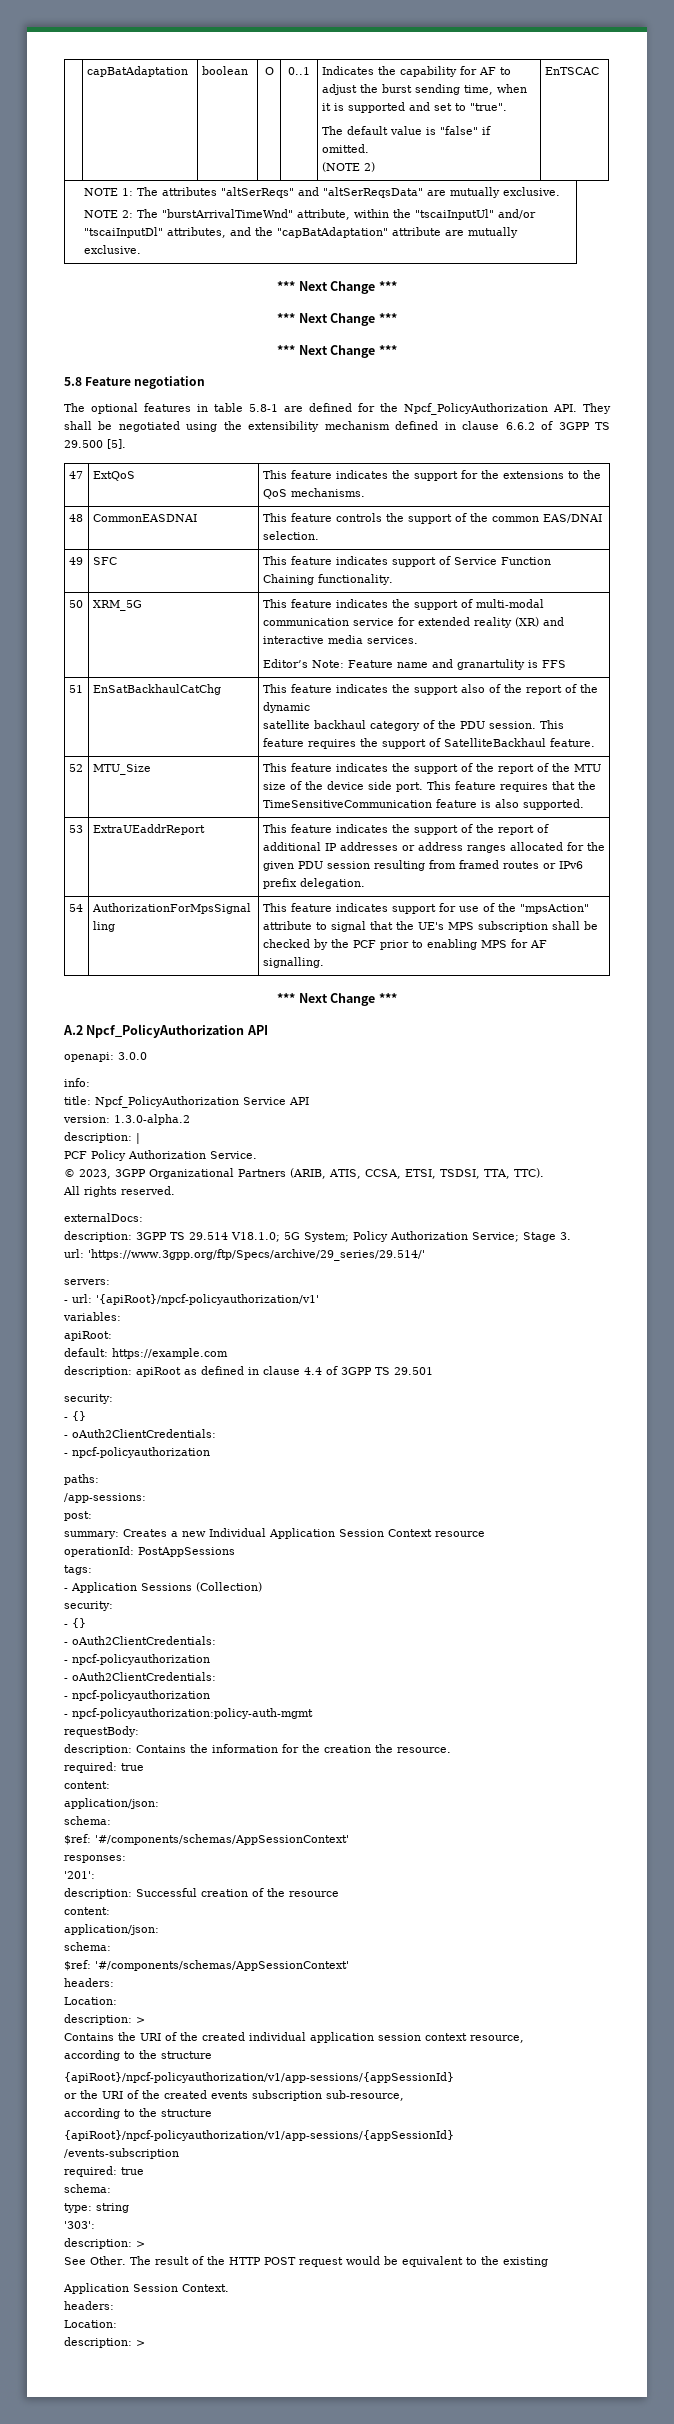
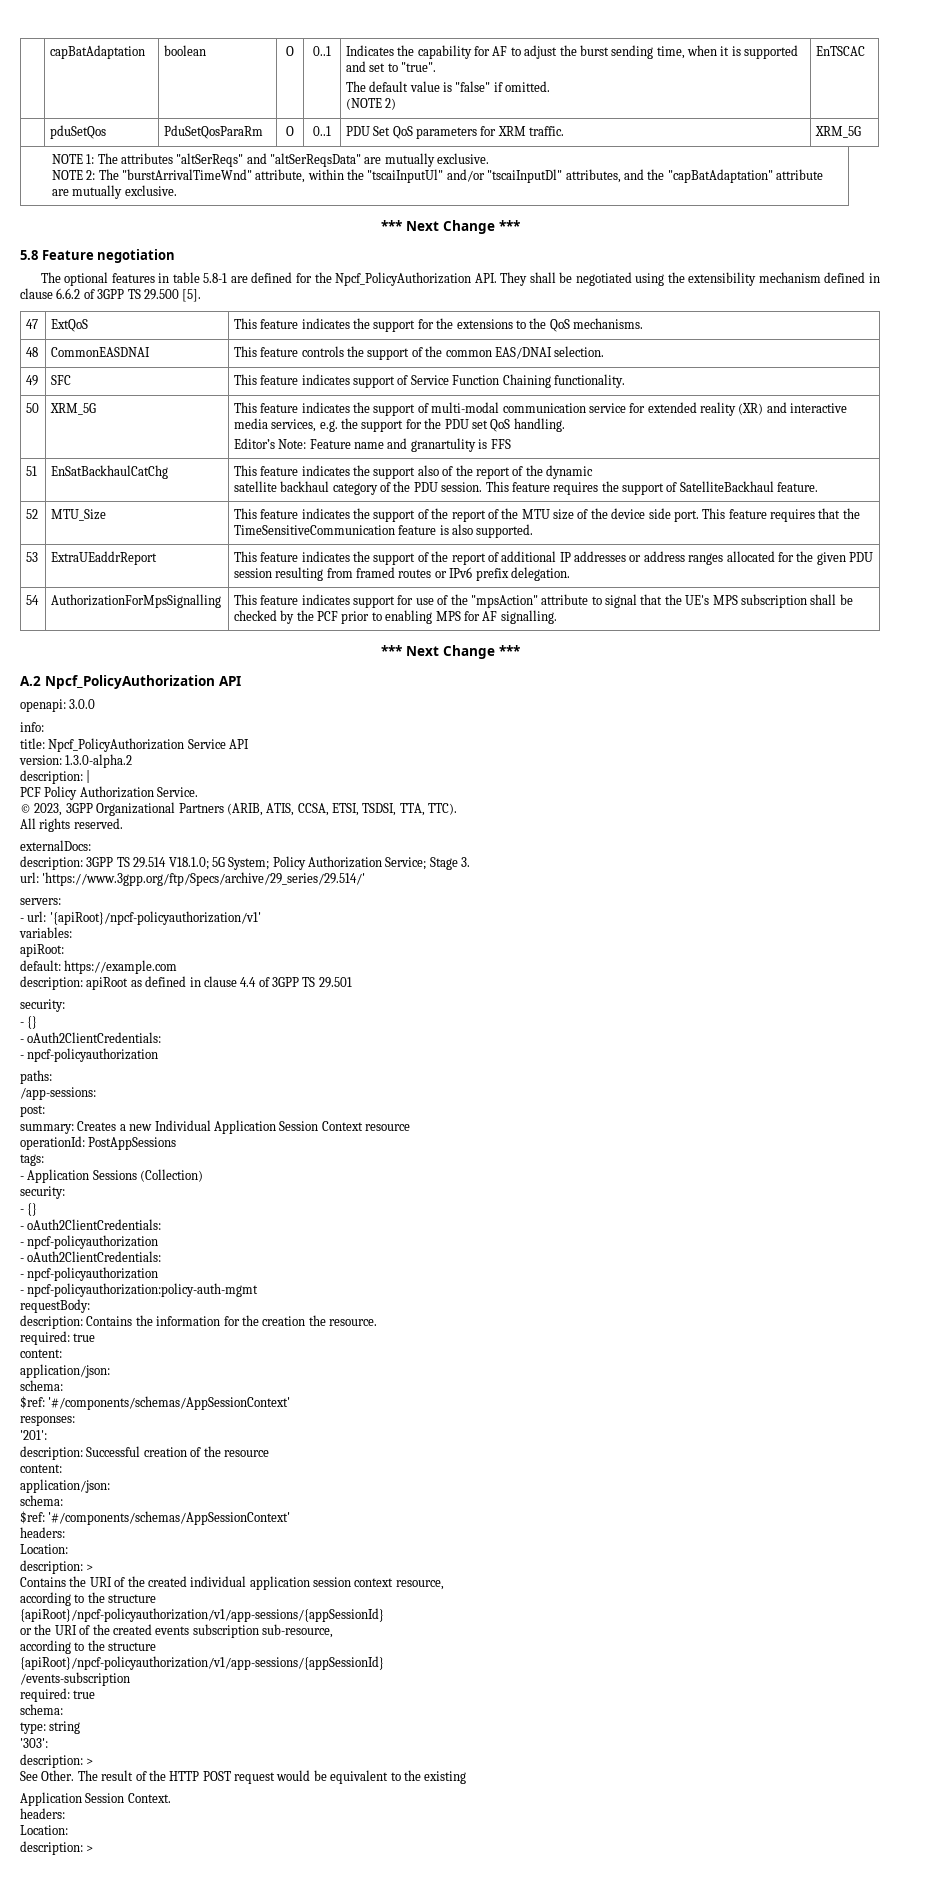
+ | pduSetQos | PduSetQosParaRm | O | 0..1 | PDU Set QoS parameters for XRM traffic. | XRM_5G
  NOTE 1: The attributes "altSerReqs" and "altSerReqsData" are mutually exclusive.
  NOTE 2: The "burstArrivalTimeWnd" attribute, within the "tscaiInputUl" and/or "tscaiInputDl" attributes, and the "capBatAdaptation" attribute are mutually exclusive.
- *** Next Change ***
- *** Next Change ***
- 50 | XRM_5G | This feature indicates the support of multi-modal communication service for extended reality (XR) and interactive media services.
+ 50 | XRM_5G | This feature indicates the support of multi-modal communication service for extended reality (XR) and interactive media services, e.g. the support for the PDU set QoS handling.

